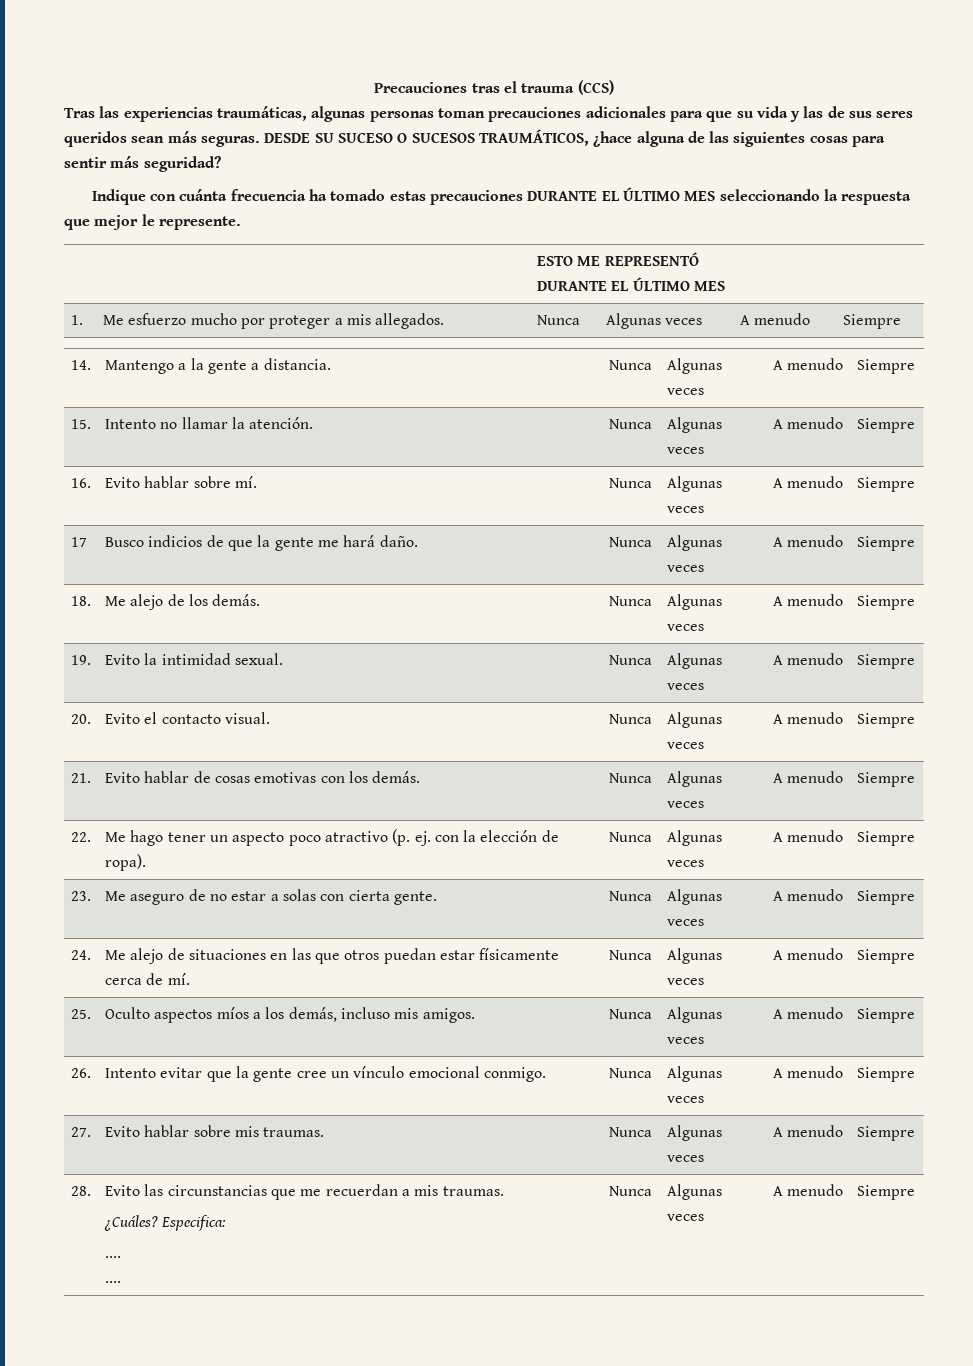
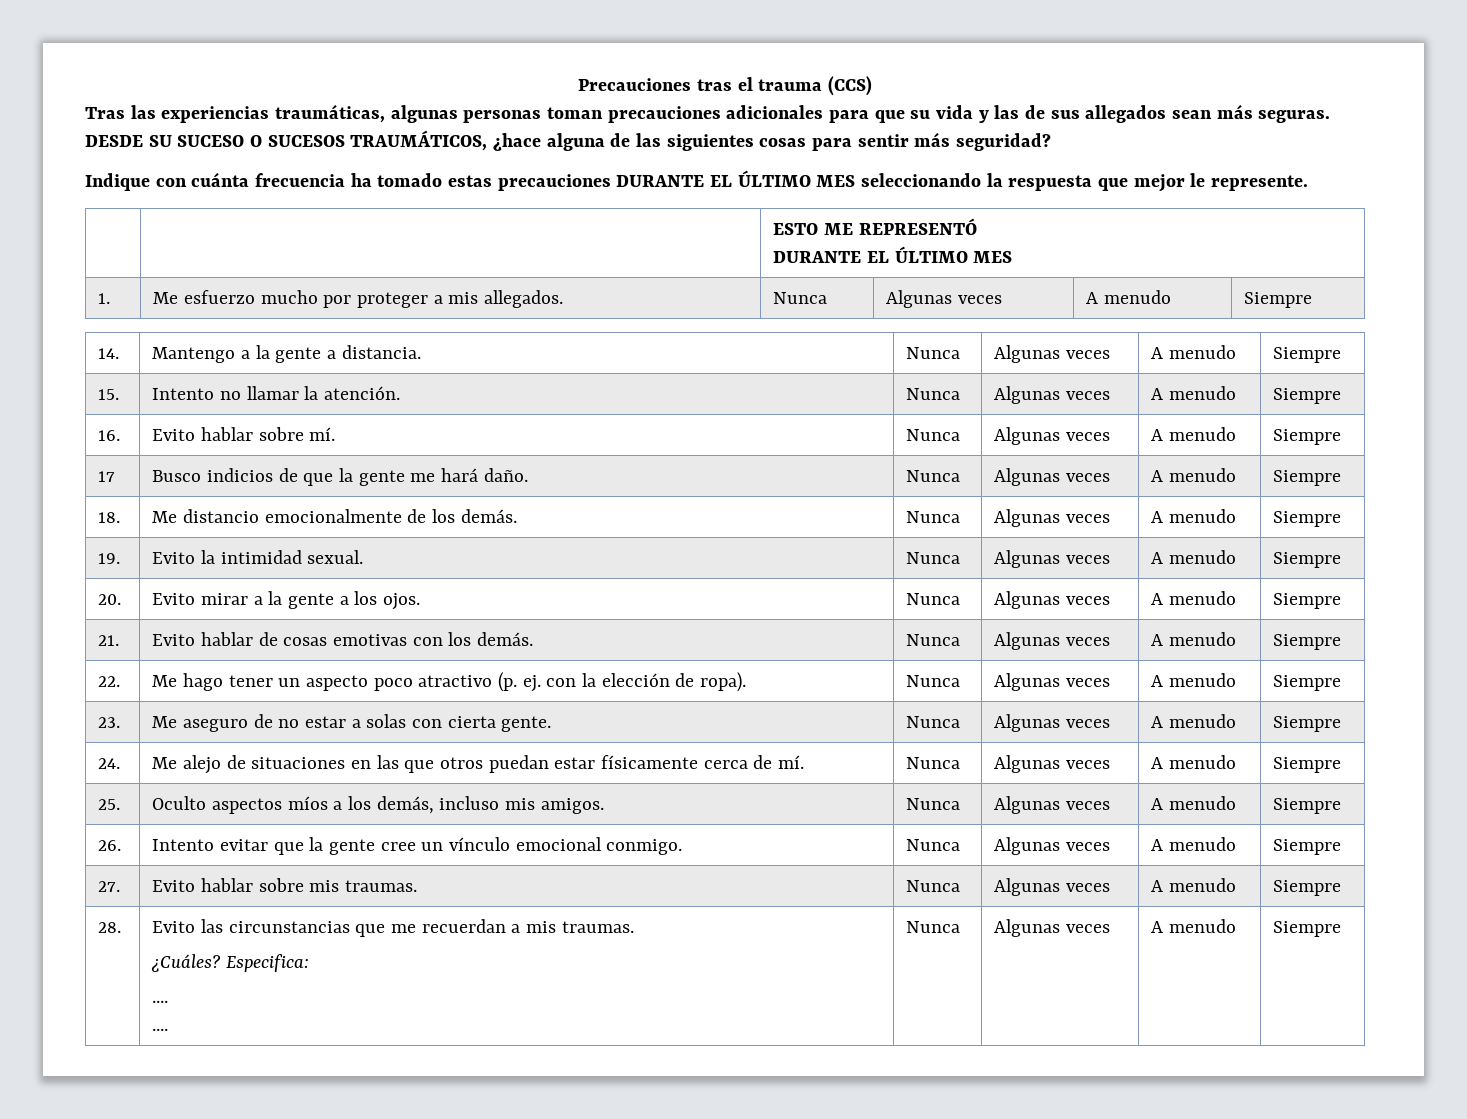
- Tras las experiencias traumáticas, algunas personas toman precauciones adicionales para que su vida y las de sus seres queridos sean más seguras.
+ Tras las experiencias traumáticas, algunas personas toman precauciones adicionales para que su vida y las de sus allegados sean más seguras.
- 18. | Me alejo de los demás. | Nunca | Algunas veces | A menudo | Siempre
+ 18. | Me distancio emocionalmente de los demás. | Nunca | Algunas veces | A menudo | Siempre
- 20. | Evito el contacto visual. | Nunca | Algunas veces | A menudo | Siempre
+ 20. | Evito mirar a la gente a los ojos. | Nunca | Algunas veces | A menudo | Siempre

